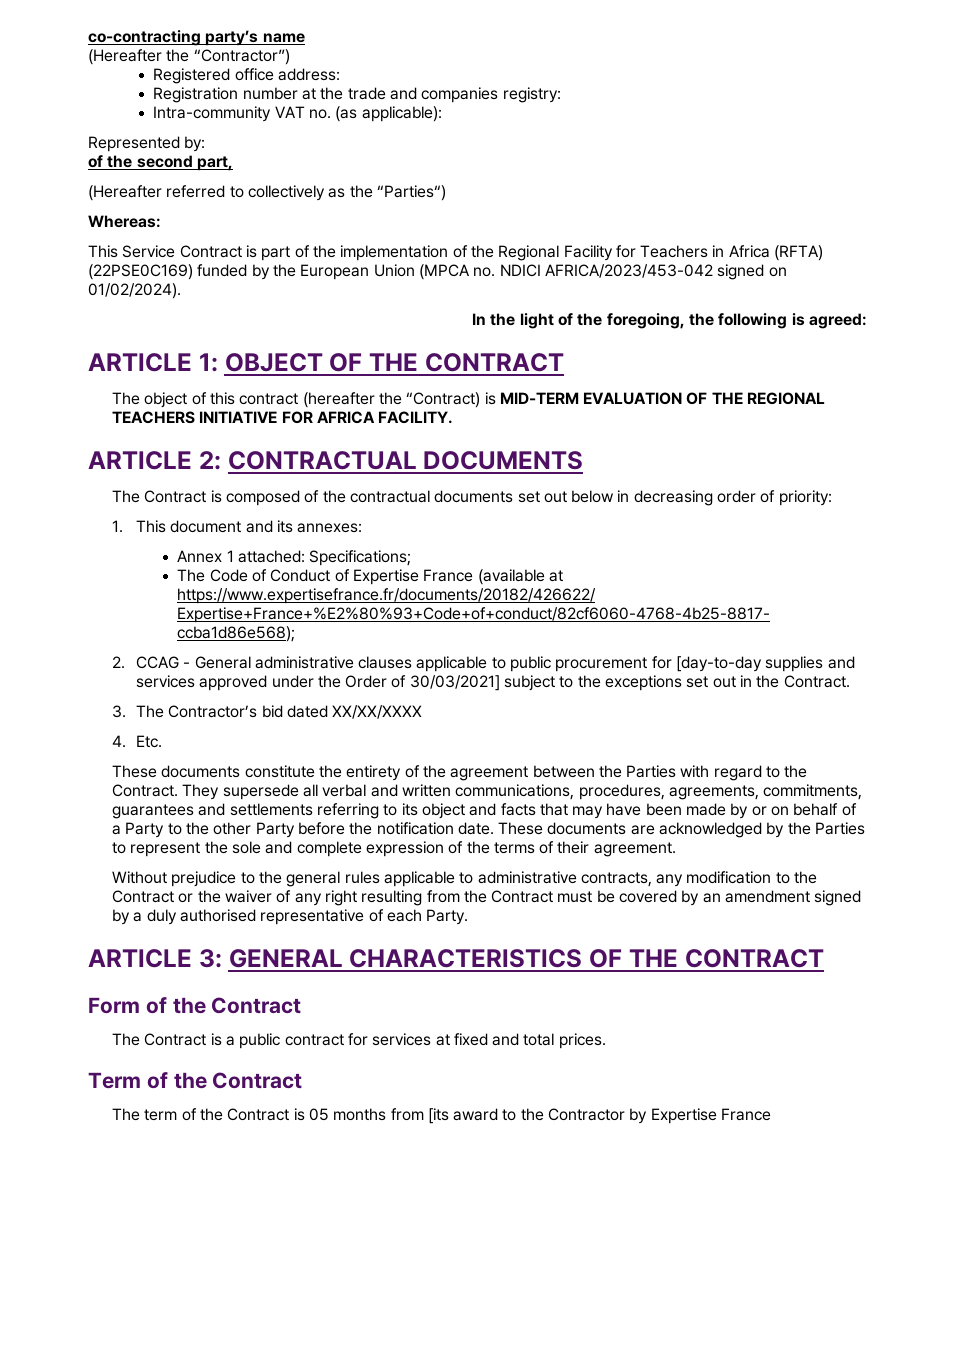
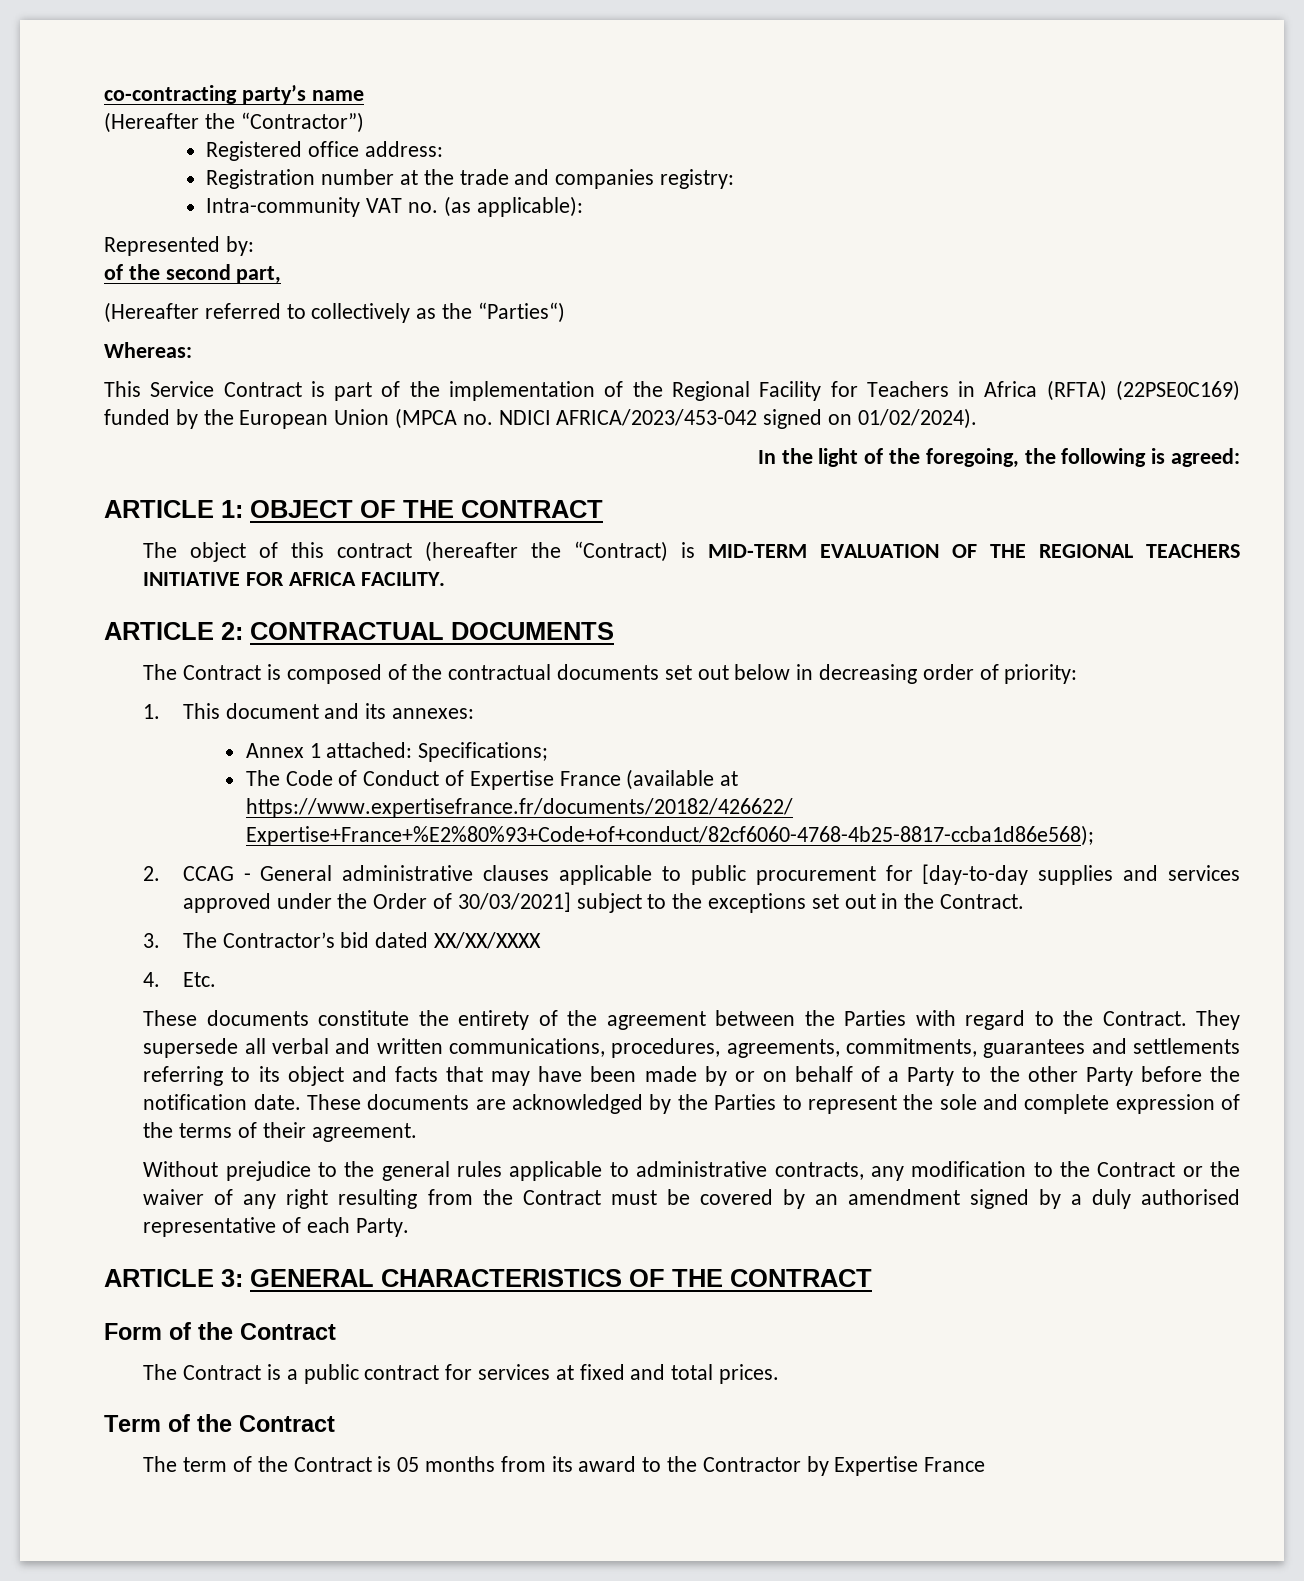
- The term of the Contract is 05 months from [its award to the Contractor by Expertise France
+ The term of the Contract is 05 months from its award to the Contractor by Expertise France

